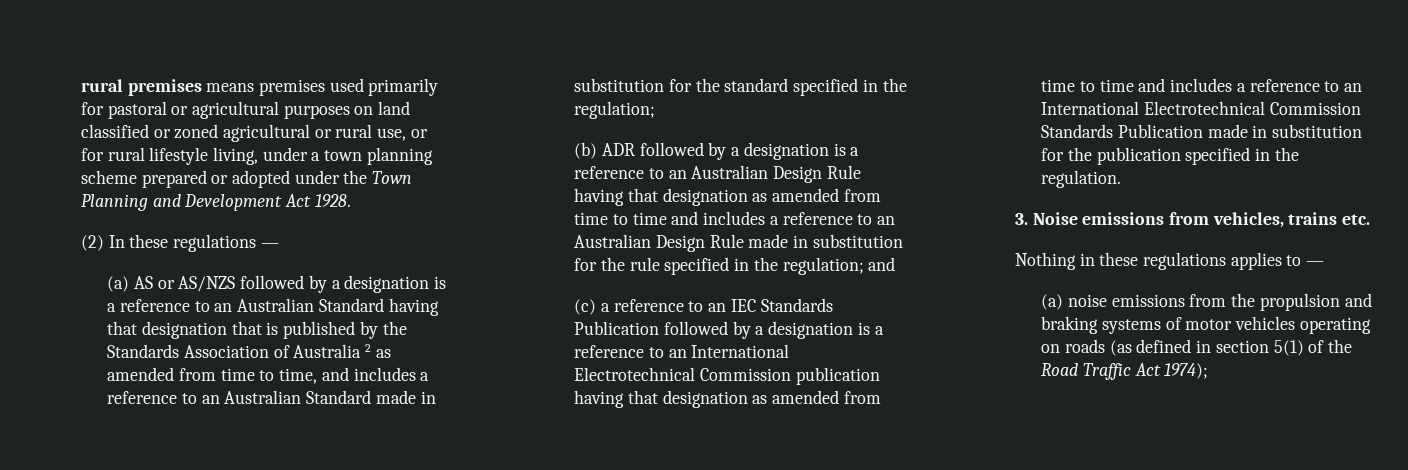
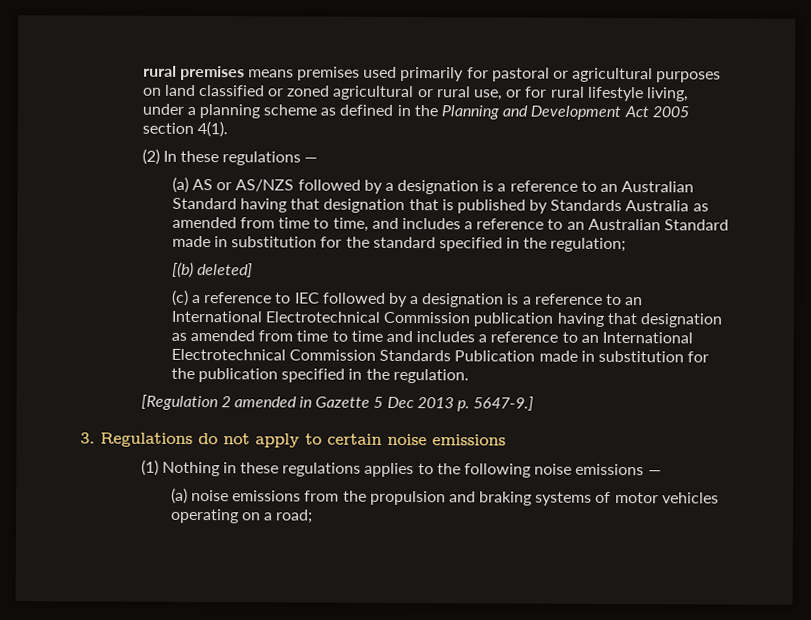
- rural premises means premises used primarily for pastoral or agricultural purposes on land classified or zoned agricultural or rural use, or for rural lifestyle living, under a town planning scheme prepared or adopted under the Town Planning and Development Act 1928.
+ rural premises means premises used primarily for pastoral or agricultural purposes on land classified or zoned agricultural or rural use, or for rural lifestyle living, under a planning scheme as defined in the Planning and Development Act 2005 section 4(1).
- (a) AS or AS/NZS followed by a designation is a reference to an Australian Standard having that designation that is published by the Standards Association of Australia 2 as amended from time to time, and includes a reference to an Australian Standard made in substitution for the standard specified in the regulation;
+ (a) AS or AS/NZS followed by a designation is a reference to an Australian Standard having that designation that is published by Standards Australia as amended from time to time, and includes a reference to an Australian Standard made in substitution for the standard specified in the regulation;
- (b) ADR followed by a designation is a reference to an Australian Design Rule having that designation as amended from time to time and includes a reference to an Australian Design Rule made in substitution for the rule specified in the regulation; and
+ [(b) deleted]
- (c) a reference to an IEC Standards Publication followed by a designation is a reference to an International Electrotechnical Commission publication having that designation as amended from time to time and includes a reference to an International Electrotechnical Commission Standards Publication made in substitution for the publication specified in the regulation.
+ (c) a reference to IEC followed by a designation is a reference to an International Electrotechnical Commission publication having that designation as amended from time to time and includes a reference to an International Electrotechnical Commission Standards Publication made in substitution for the publication specified in the regulation.
- 3. Noise emissions from vehicles, trains etc.
- Nothing in these regulations applies to —
+ [Regulation 2 amended in Gazette 5 Dec 2013 p. 5647-9.]
+ 3. Regulations do not apply to certain noise emissions
+ (1) Nothing in these regulations applies to the following noise emissions —
- (a) noise emissions from the propulsion and braking systems of motor vehicles operating on roads (as defined in section 5(1) of the Road Traffic Act 1974);
+ (a) noise emissions from the propulsion and braking systems of motor vehicles operating on a road;

